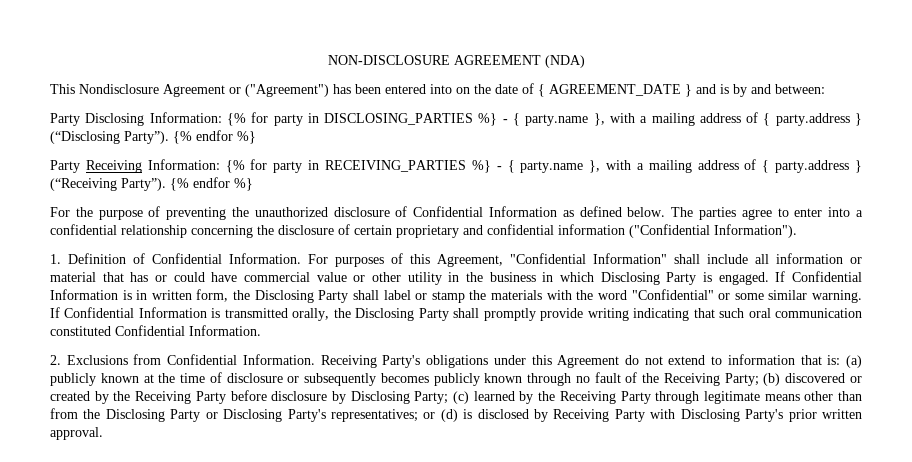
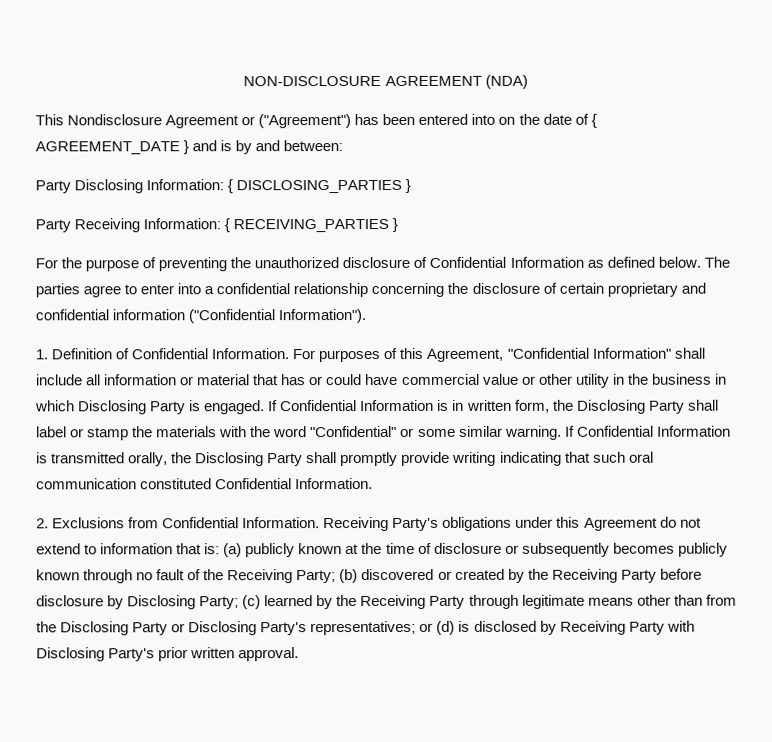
- Party Disclosing Information: {% for party in DISCLOSING_PARTIES %} - { party.name }, with a mailing address of { party.address } (“Disclosing Party”). {% endfor %}
- Party Receiving Information: {% for party in RECEIVING_PARTIES %} - { party.name }, with a mailing address of { party.address } (“Receiving Party”). {% endfor %}
+ Party Disclosing Information: { DISCLOSING_PARTIES }
+ Party Receiving Information: { RECEIVING_PARTIES }

